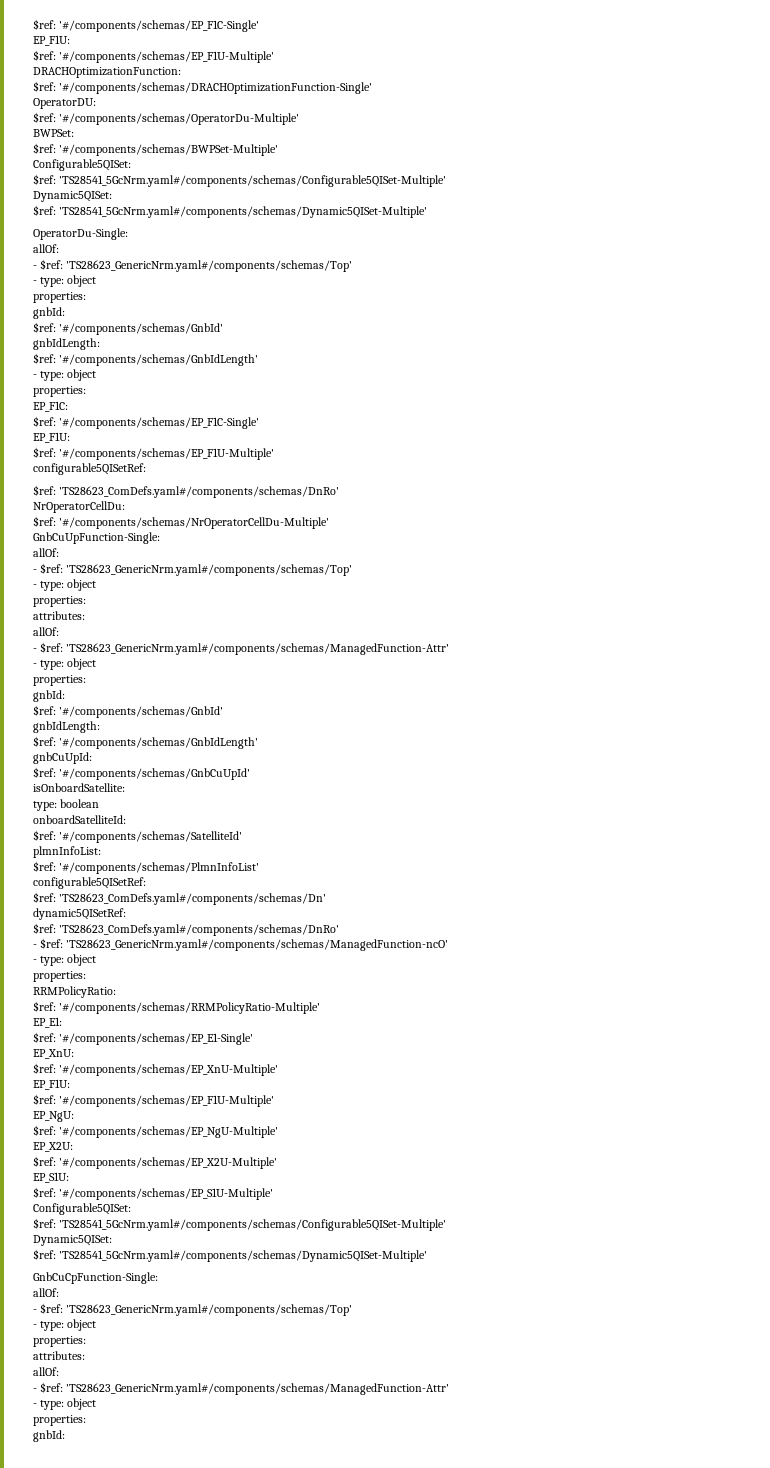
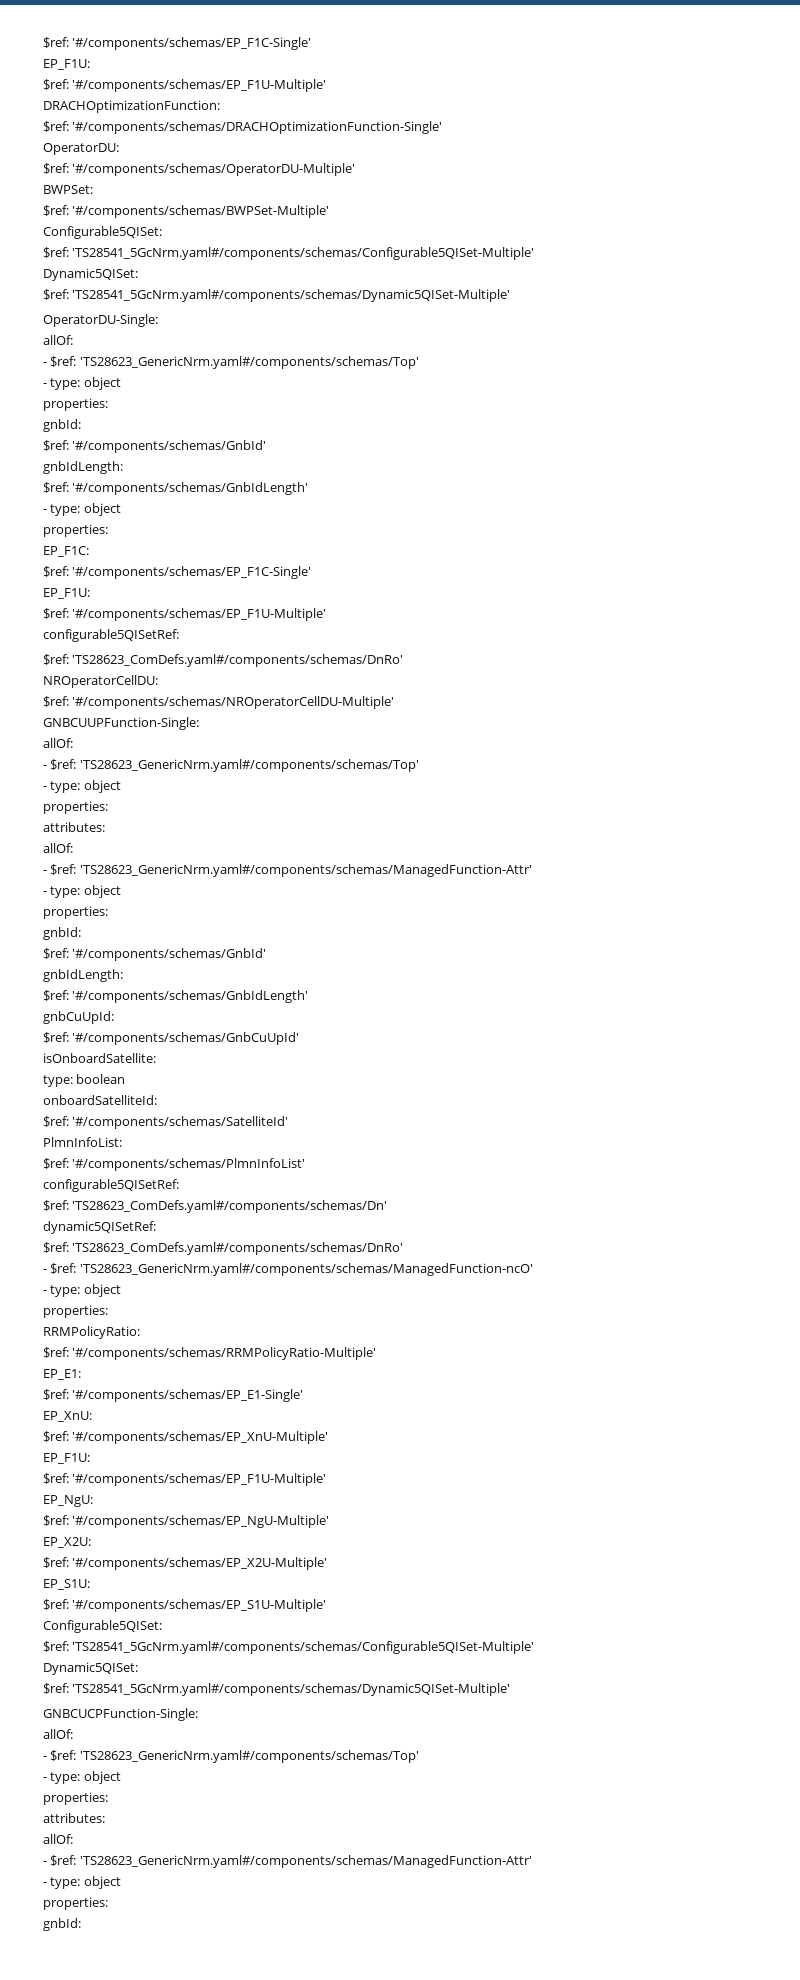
- $ref: '#/components/schemas/OperatorDu-Multiple'
+ $ref: '#/components/schemas/OperatorDU-Multiple'
- OperatorDu-Single:
+ OperatorDU-Single:
- NrOperatorCellDu:
- $ref: '#/components/schemas/NrOperatorCellDu-Multiple'
- GnbCuUpFunction-Single:
+ NROperatorCellDU:
+ $ref: '#/components/schemas/NROperatorCellDU-Multiple'
+ GNBCUUPFunction-Single:
- plmnInfoList:
+ PlmnInfoList:
- GnbCuCpFunction-Single:
+ GNBCUCPFunction-Single:

